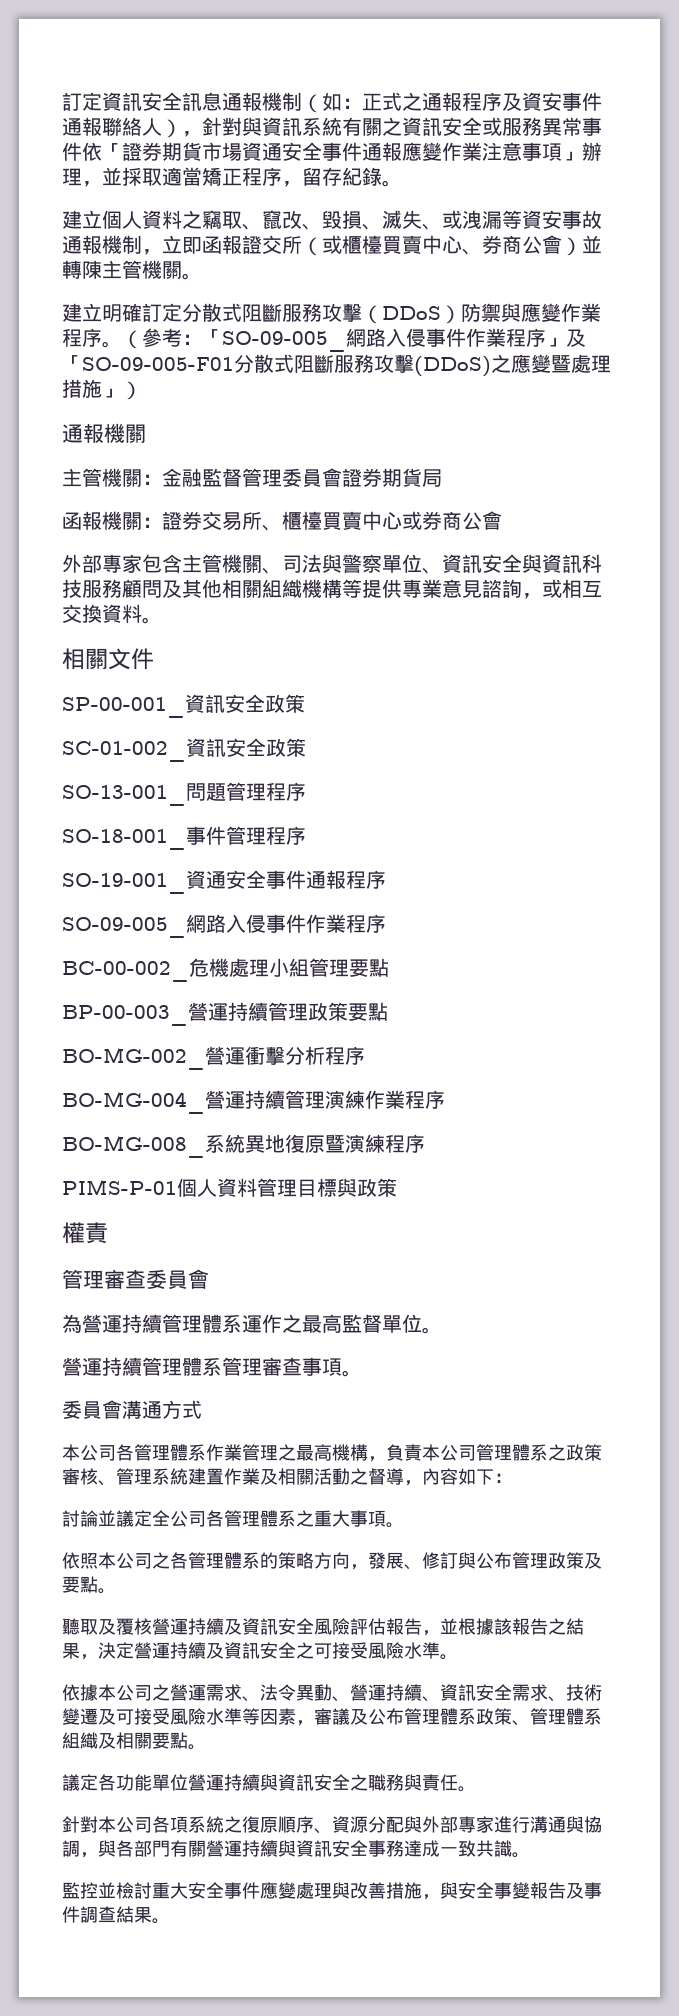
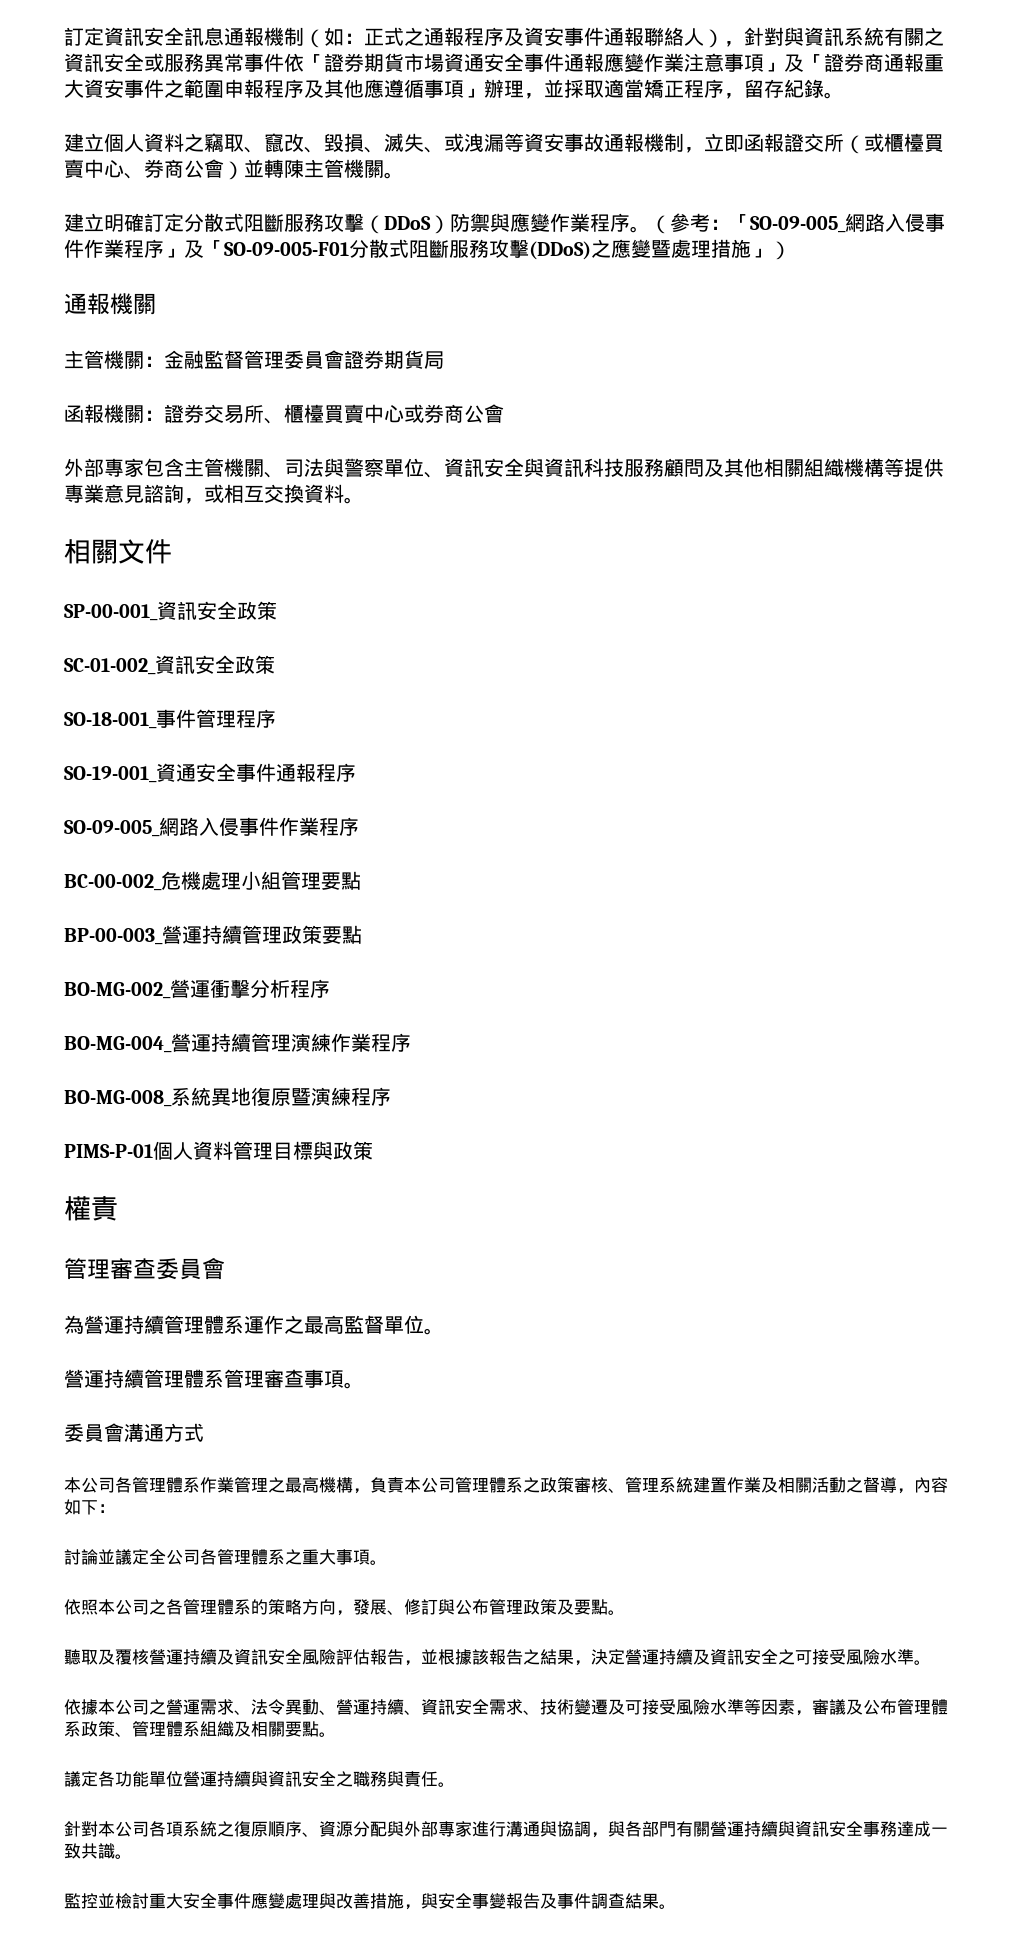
- 訂定資訊安全訊息通報機制（如：正式之通報程序及資安事件通報聯絡人），針對與資訊系統有關之資訊安全或服務異常事件依「證券期貨市場資通安全事件通報應變作業注意事項」辦理，並採取適當矯正程序，留存紀錄。
+ 訂定資訊安全訊息通報機制（如：正式之通報程序及資安事件通報聯絡人），針對與資訊系統有關之資訊安全或服務異常事件依「證券期貨市場資通安全事件通報應變作業注意事項」及「證券商通報重大資安事件之範圍申報程序及其他應遵循事項」辦理，並採取適當矯正程序，留存紀錄。
- SO-13-001_問題管理程序

